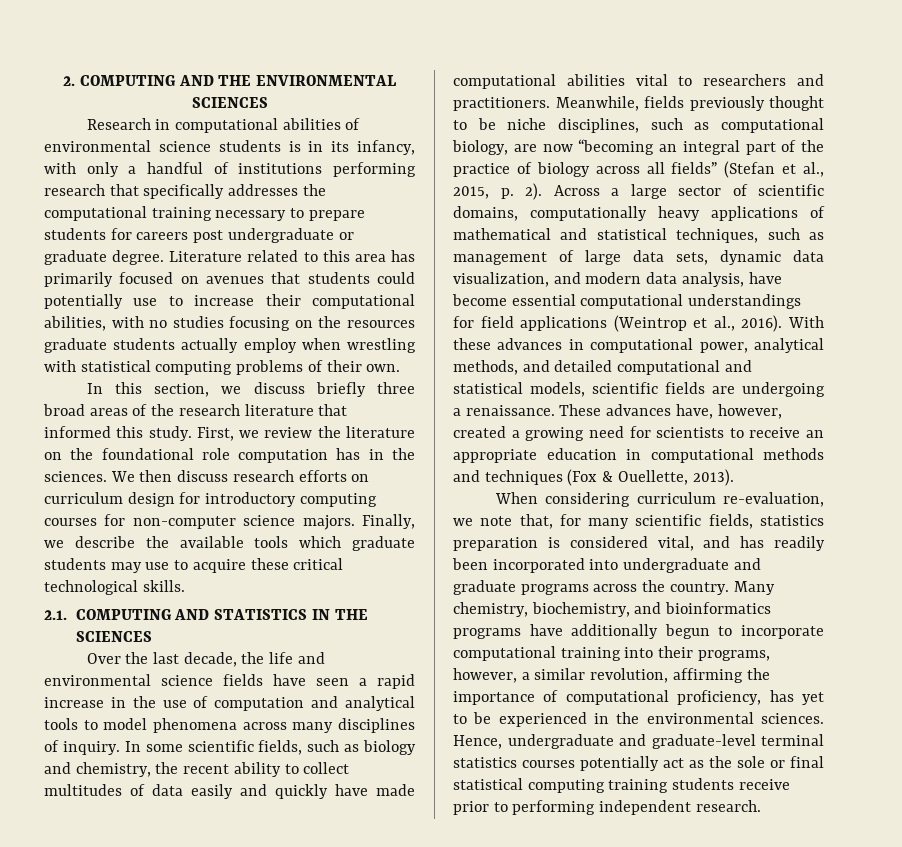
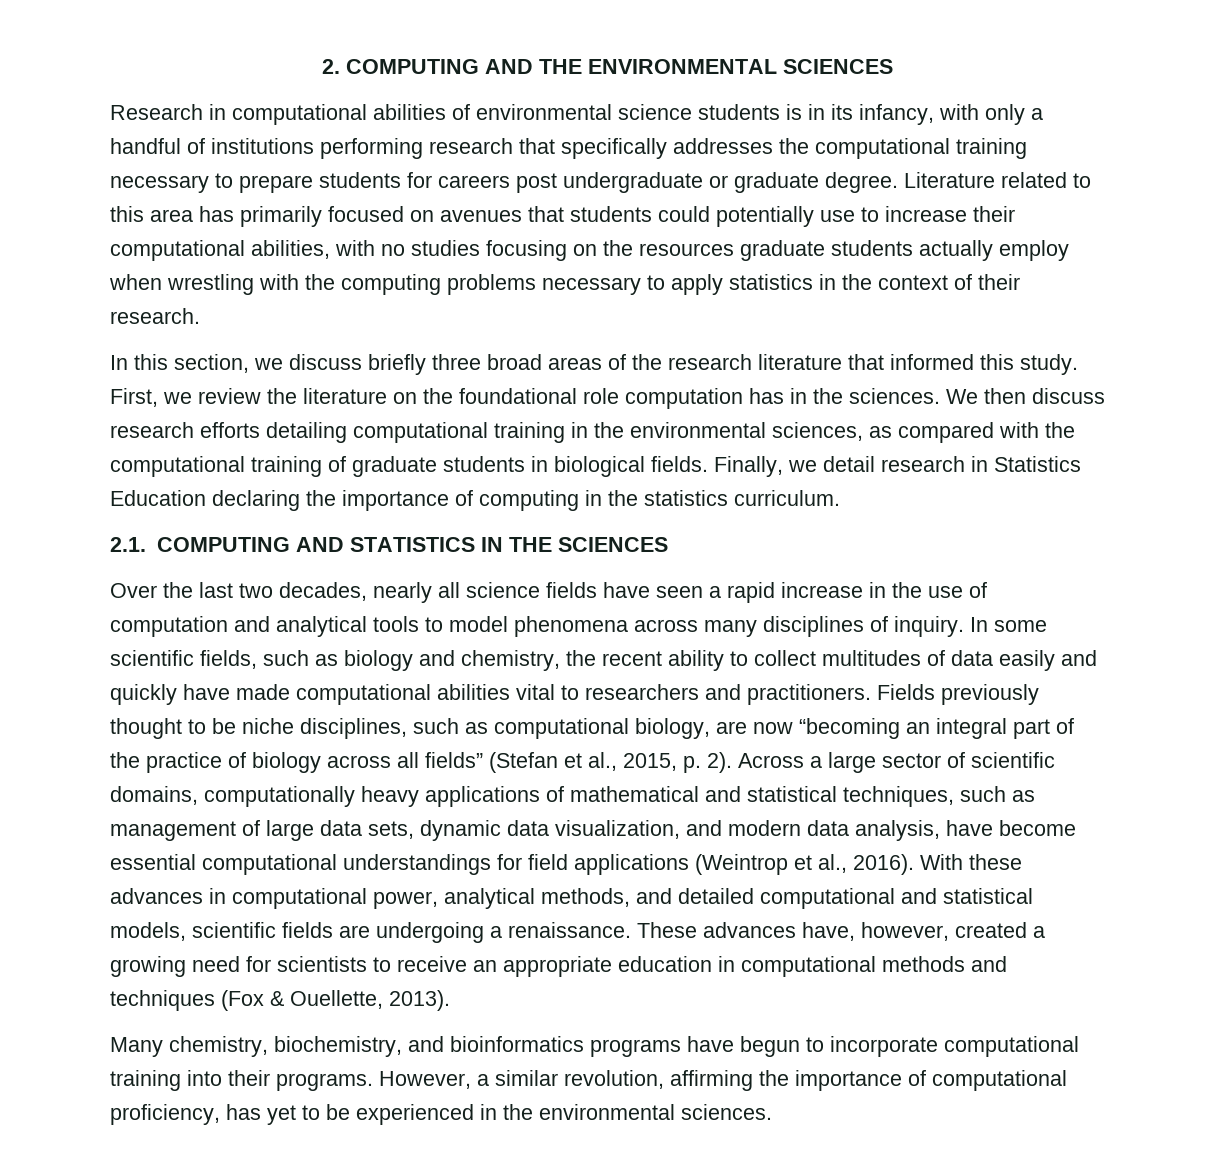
- Literature related to this area has primarily focused on avenues that students could potentially use to increase their computational abilities, with no studies focusing on the resources graduate students actually employ when wrestling with statistical computing problems of their own.
+ Literature related to this area has primarily focused on avenues that students could potentially use to increase their computational abilities, with no studies focusing on the resources graduate students actually employ when wrestling with the computing problems necessary to apply statistics in the context of their research.
- We then discuss research efforts on curriculum design for introductory computing courses for non-computer science majors. Finally, we describe the available tools which graduate students may use to acquire these critical technological skills.
+ We then discuss research efforts detailing computational training in the environmental sciences, as compared with the computational training of graduate students in biological fields. Finally, we detail research in Statistics Education declaring the importance of computing in the statistics curriculum.
- Over the last decade, the life and environmental science fields have seen a rapid increase in the use of computation and analytical tools to model phenomena across many disciplines of inquiry.
+ Over the last two decades, nearly all science fields have seen a rapid increase in the use of computation and analytical tools to model phenomena across many disciplines of inquiry.
- Meanwhile, fields previously thought to be niche disciplines, such as computational biology, are now “becoming an integral part of the practice of biology across all fields” (Stefan et al., 2015, p. 2).
+ Fields previously thought to be niche disciplines, such as computational biology, are now “becoming an integral part of the practice of biology across all fields” (Stefan et al., 2015, p. 2).
- When considering curriculum re-evaluation, we note that, for many scientific fields, statistics preparation is considered vital, and has readily been incorporated into undergraduate and graduate programs across the country. Many chemistry, biochemistry, and bioinformatics programs have additionally begun to incorporate computational training into their programs, however, a similar revolution, affirming the importance of computational proficiency, has yet to be experienced in the environmental sciences. Hence, undergraduate and graduate-level terminal statistics courses potentially act as the sole or final statistical computing training students receive prior to performing independent research.
+ Many chemistry, biochemistry, and bioinformatics programs have begun to incorporate computational training into their programs. However, a similar revolution, affirming the importance of computational proficiency, has yet to be experienced in the environmental sciences.

